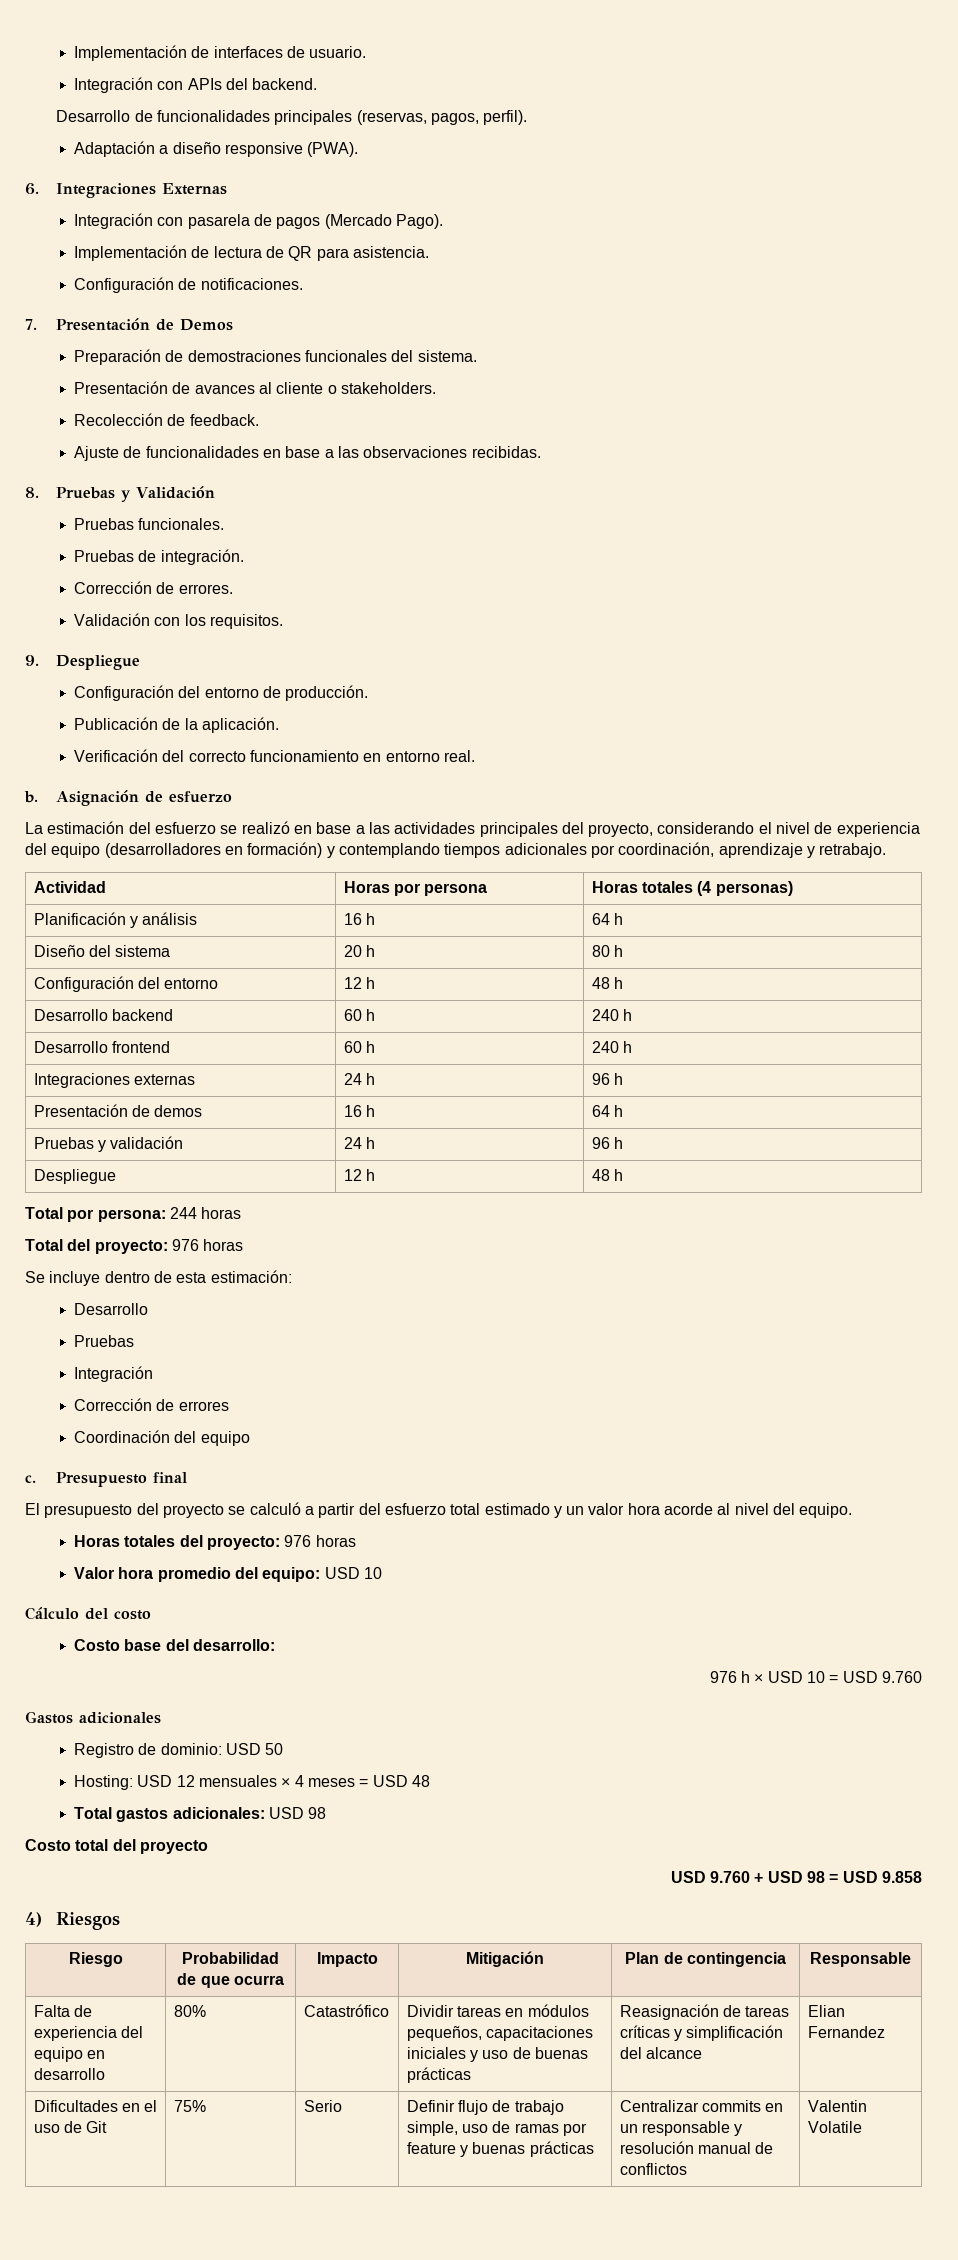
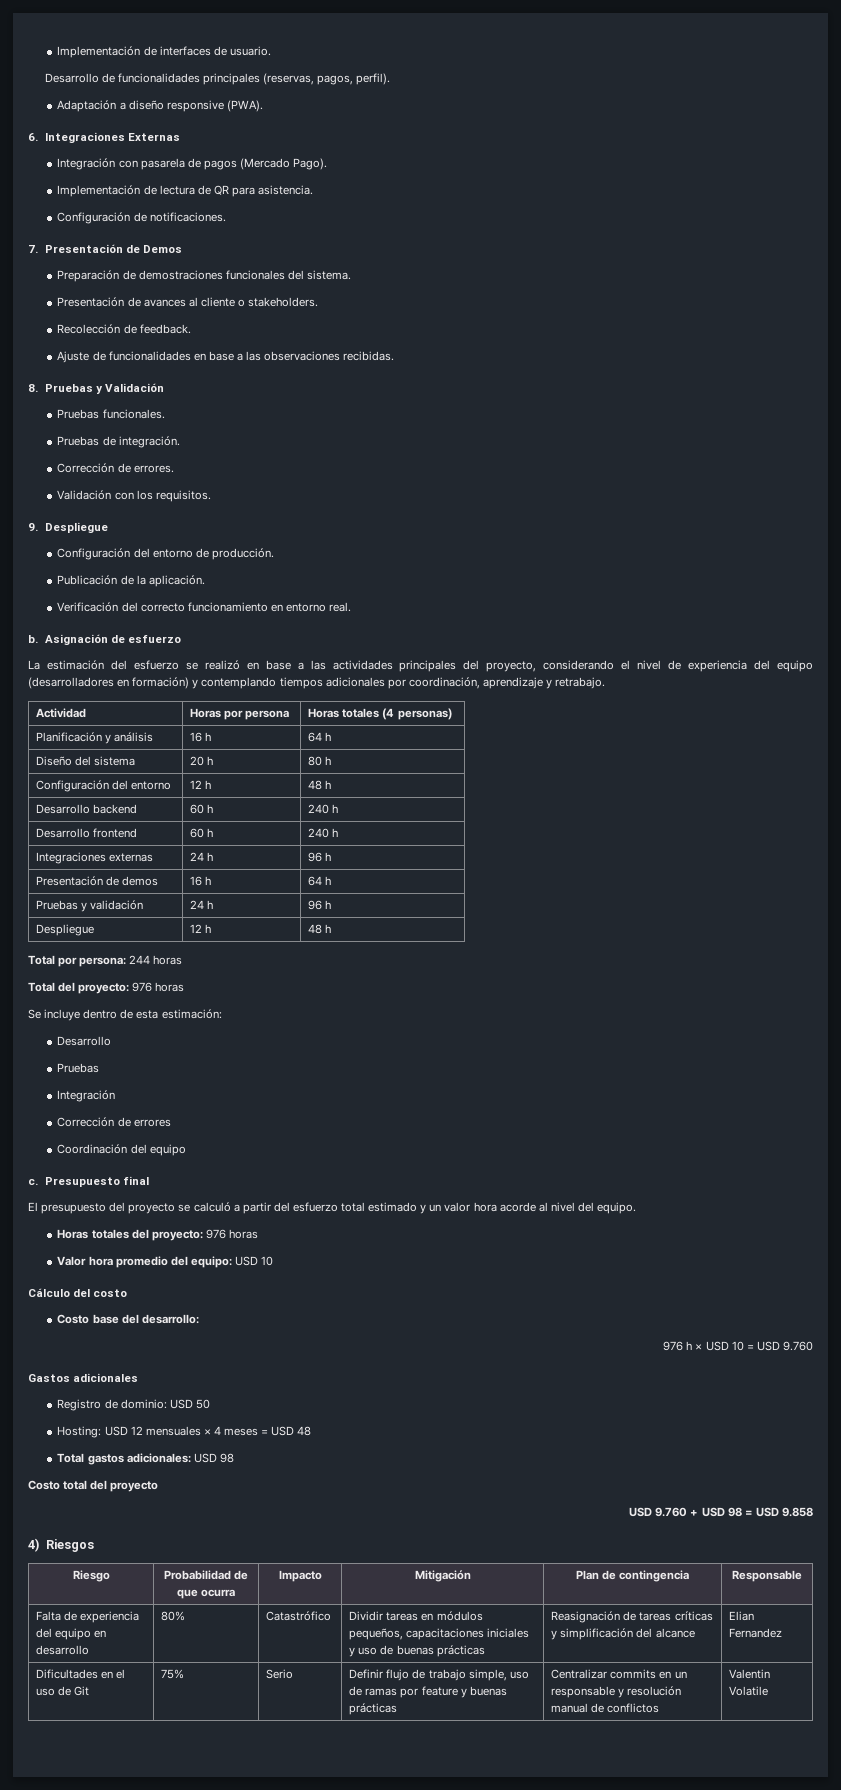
- Integración con APIs del backend.

